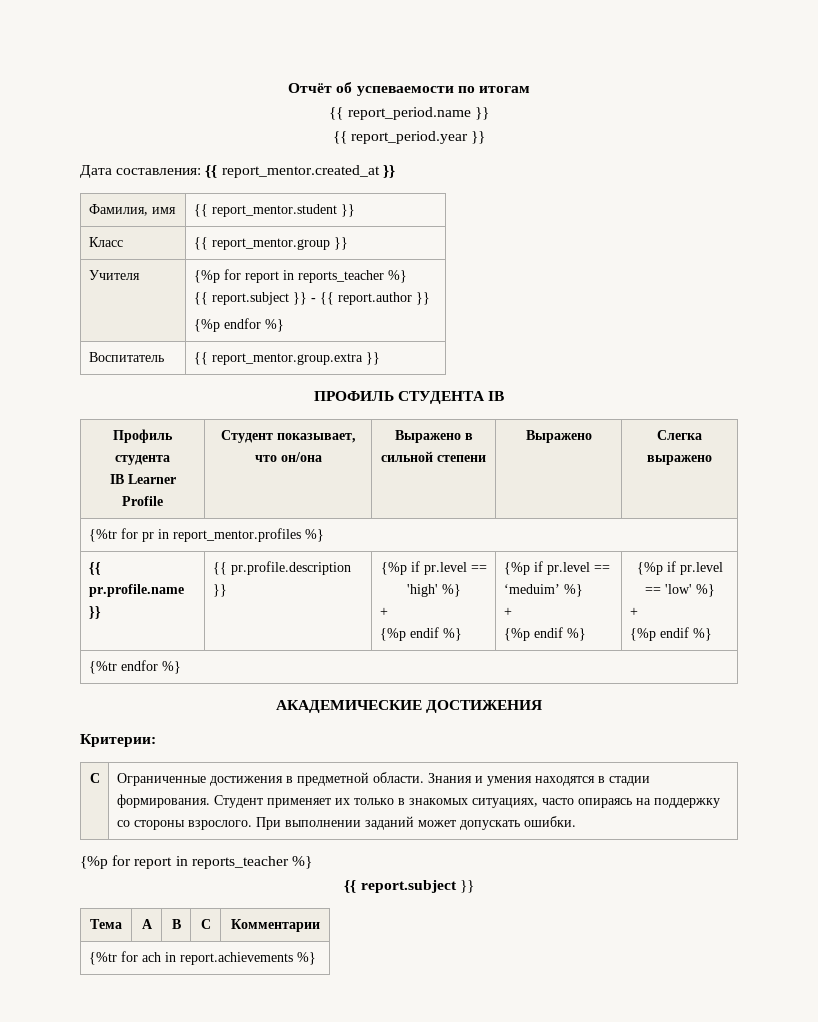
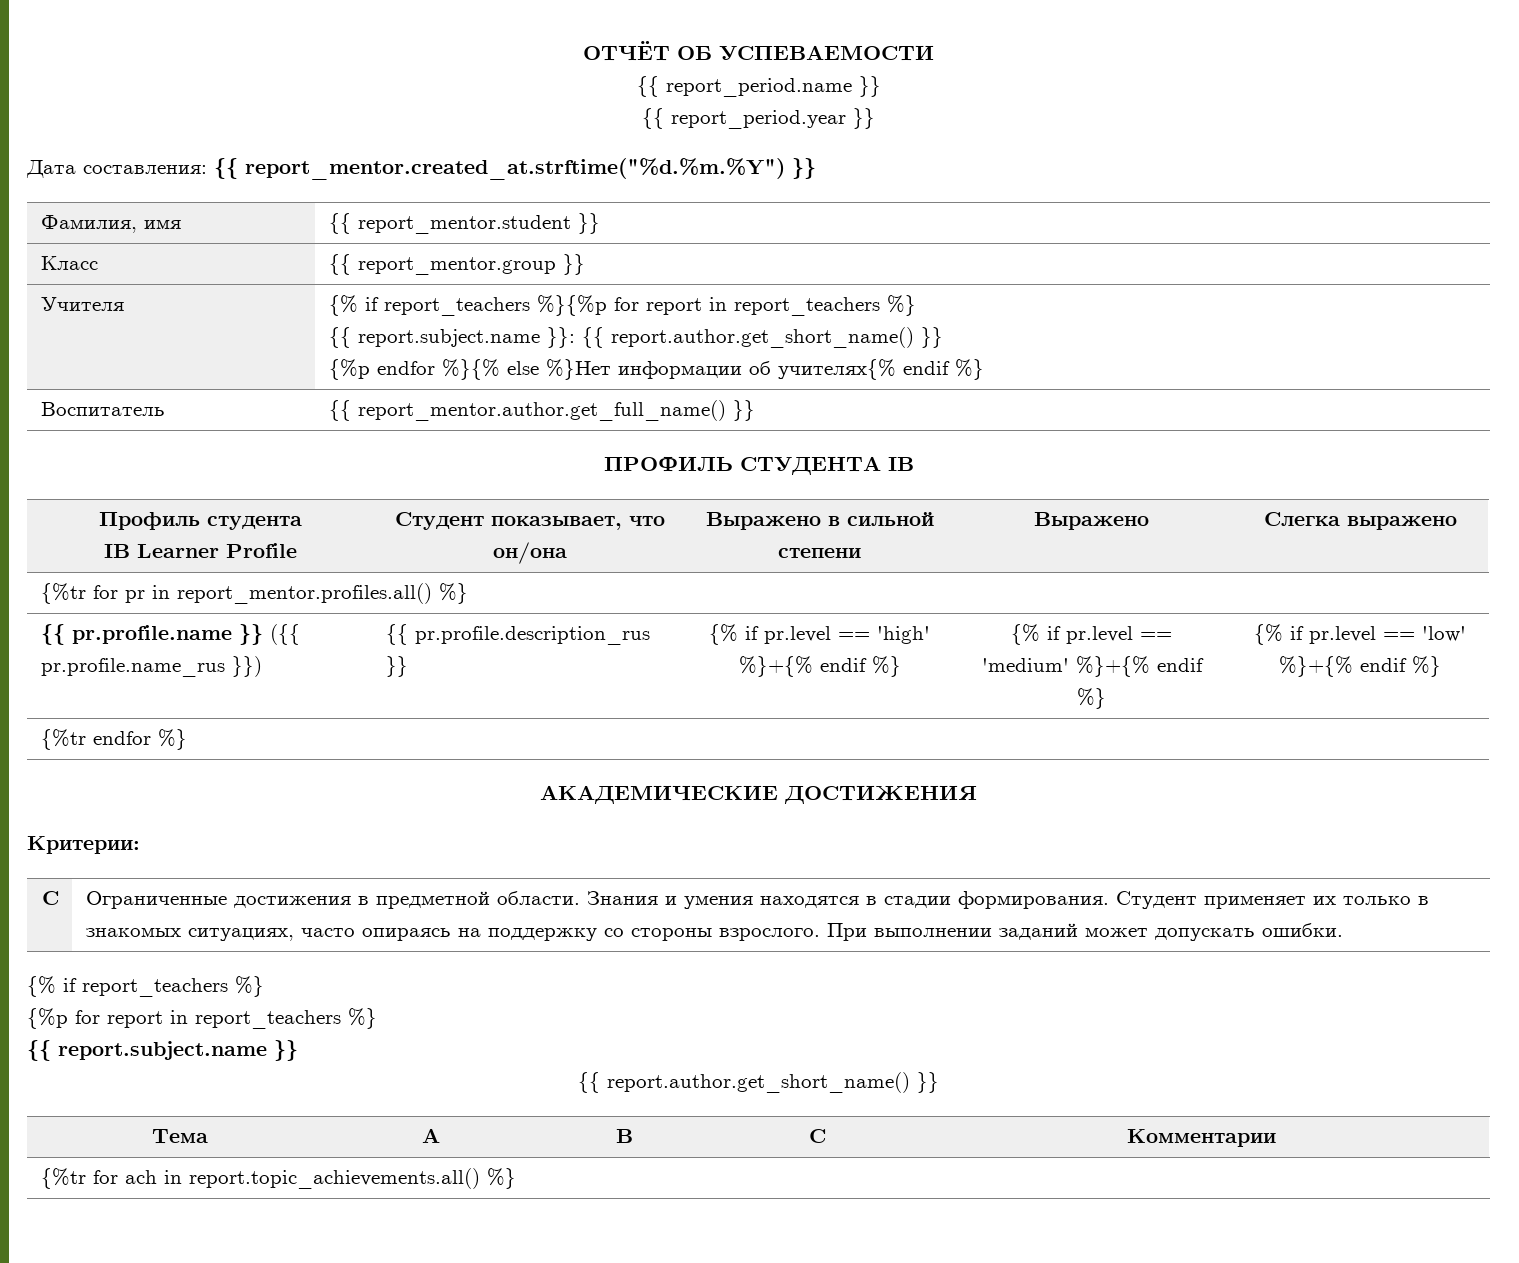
- Отчёт об успеваемости по итогам
+ ОТЧЁТ ОБ УСПЕВАЕМОСТИ
- Дата составления: {{ report_mentor.created_at }}
+ Дата составления: {{ report_mentor.created_at.strftime("%d.%m.%Y") }}
- Учителя | {%p for report in reports_teacher %}
- {{ report.subject }} - {{ report.author }}
- {%p endfor %}
+ Учителя | {% if report_teachers %}{%p for report in report_teachers %}
+ {{ report.subject.name }}: {{ report.author.get_short_name() }}
+ {%p endfor %}{% else %}Нет информации об учителях{% endif %}
- Воспитатель | {{ report_mentor.group.extra }}
+ Воспитатель | {{ report_mentor.author.get_full_name() }}
- {%tr for pr in report_mentor.profiles %}
+ {%tr for pr in report_mentor.profiles.all() %}
- {{ pr.profile.name }} | {{ pr.profile.description }} | {%p if pr.level == 'high' %}
- +
- {%p endif %} | {%p if pr.level == ‘meduim’ %}
- +
- {%p endif %} | {%p if pr.level == 'low' %}
- +
- {%p endif %}
+ {{ pr.profile.name }} ({{ pr.profile.name_rus }}) | {{ pr.profile.description_rus }} | {% if pr.level == 'high' %}+{% endif %} | {% if pr.level == 'medium' %}+{% endif %} | {% if pr.level == 'low' %}+{% endif %}
  C | Ограниченные достижения в предметной области. Знания и умения находятся в стадии формирования. Студент применяет их только в знакомых ситуациях, часто опираясь на поддержку со стороны взрослого. При выполнении заданий может допускать ошибки.
- {%p for report in reports_teacher %}
- {{ report.subject }}
+ {% if report_teachers %}
+ {%p for report in report_teachers %}
+ {{ report.subject.name }}
+ {{ report.author.get_short_name() }}
- {%tr for ach in report.achievements %}
+ {%tr for ach in report.topic_achievements.all() %}

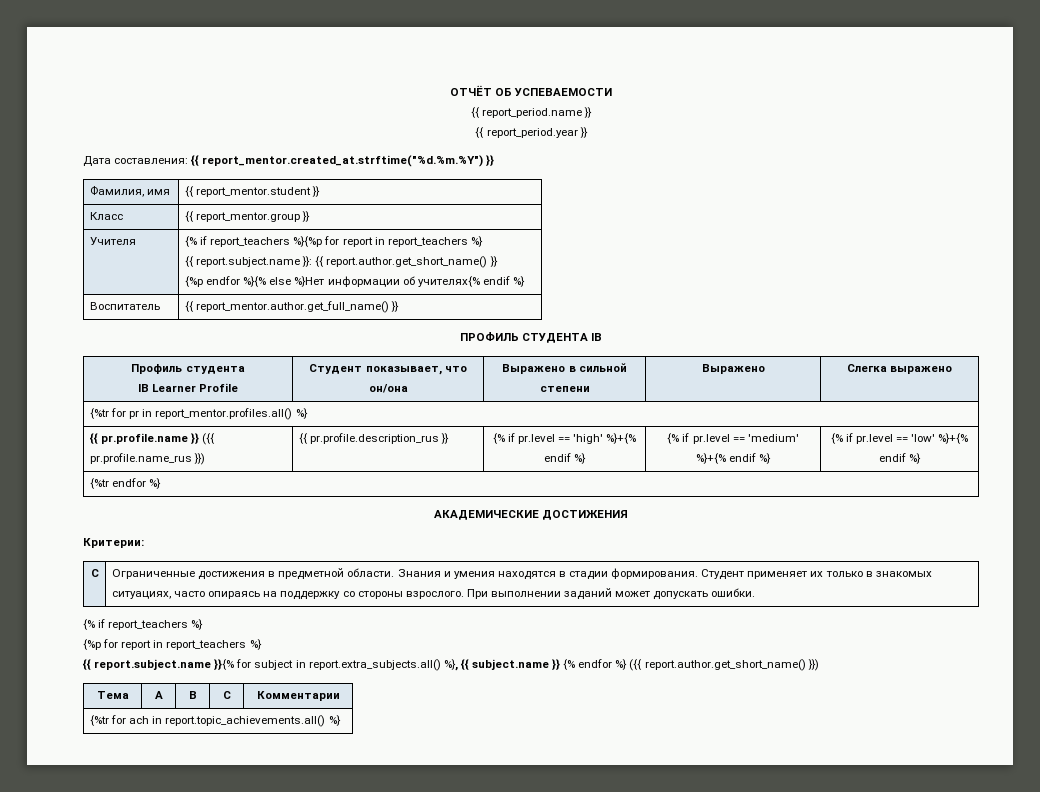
- {{ report.subject.name }}
- {{ report.author.get_short_name() }}
+ {{ report.subject.name }}{% for subject in report.extra_subjects.all() %}, {{ subject.name }} {% endfor %} ({{ report.author.get_short_name() }})

